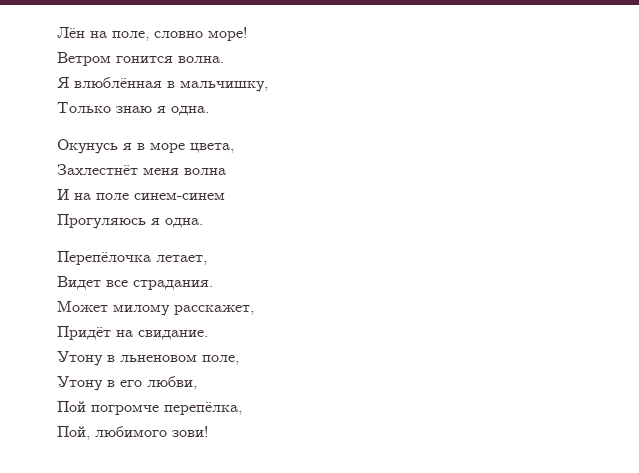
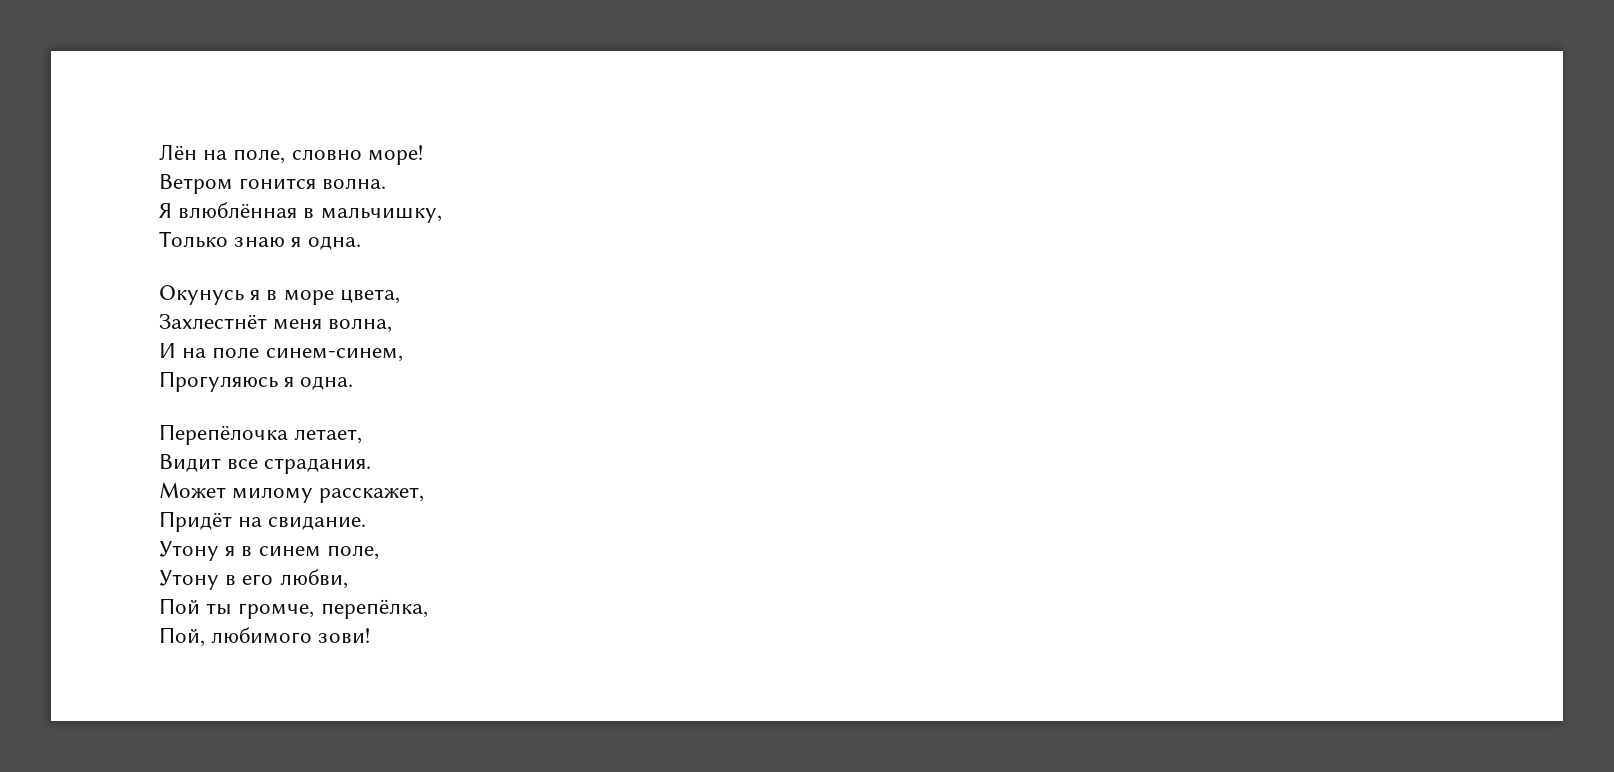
- Захлестнёт меня волна
+ Захлестнёт меня волна,
- И на поле синем-синем
+ И на поле синем-синем,
- Видет все страдания.
+ Видит все страдания.
- Утону в льненовом поле,
+ Утону я в синем поле,
- Пой погромче перепёлка,
+ Пой ты громче, перепёлка,

